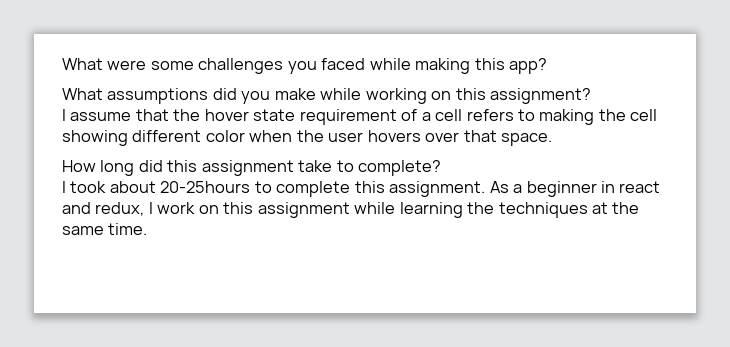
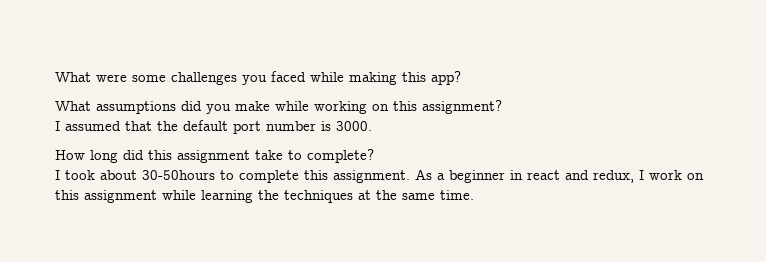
- I assume that the hover state requirement of a cell refers to making the cell showing different color when the user hovers over that space.
+ I assumed that the default port number is 3000.
- I took about 20-25hours to complete this assignment.
+ I took about 30-50hours to complete this assignment.

